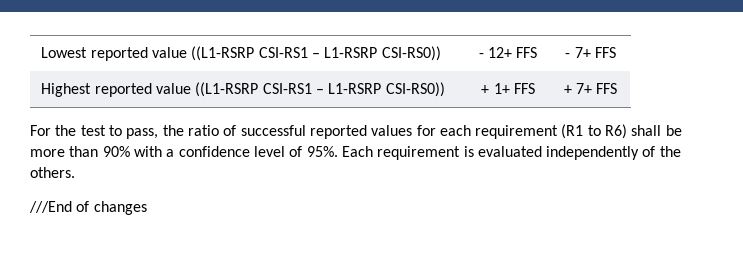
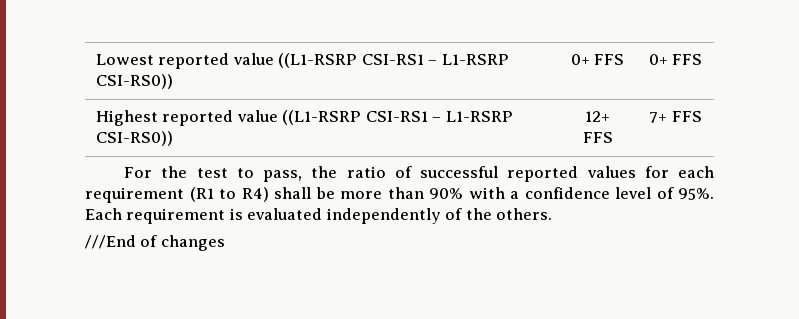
- Lowest reported value ((L1-RSRP CSI-RS1 – L1-RSRP CSI-RS0)) | - 12+ FFS | - 7+ FFS
+ Lowest reported value ((L1-RSRP CSI-RS1 – L1-RSRP CSI-RS0)) | 0+ FFS | 0+ FFS
- Highest reported value ((L1-RSRP CSI-RS1 – L1-RSRP CSI-RS0)) | + 1+ FFS | + 7+ FFS
+ Highest reported value ((L1-RSRP CSI-RS1 – L1-RSRP CSI-RS0)) | 12+ FFS | 7+ FFS
- For the test to pass, the ratio of successful reported values for each requirement (R1 to R6) shall be more than 90% with a confidence level of 95%.
+ For the test to pass, the ratio of successful reported values for each requirement (R1 to R4) shall be more than 90% with a confidence level of 95%.

